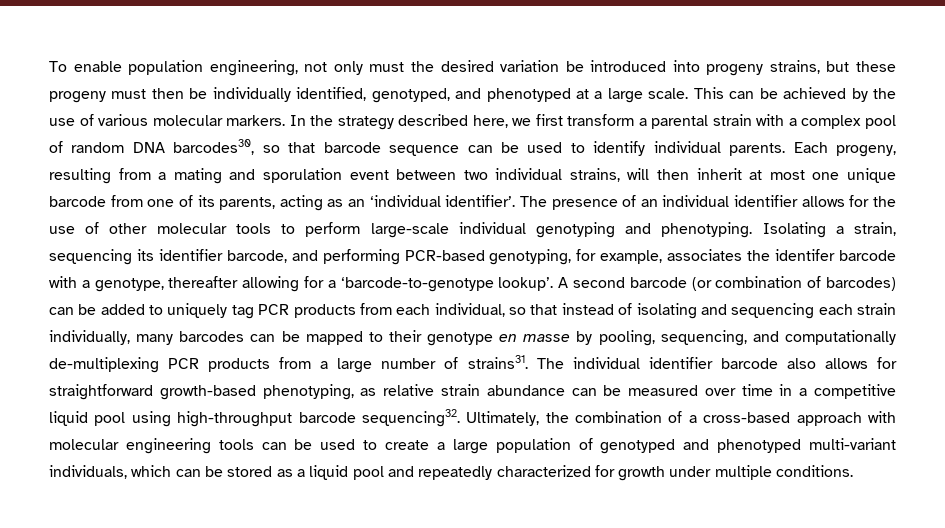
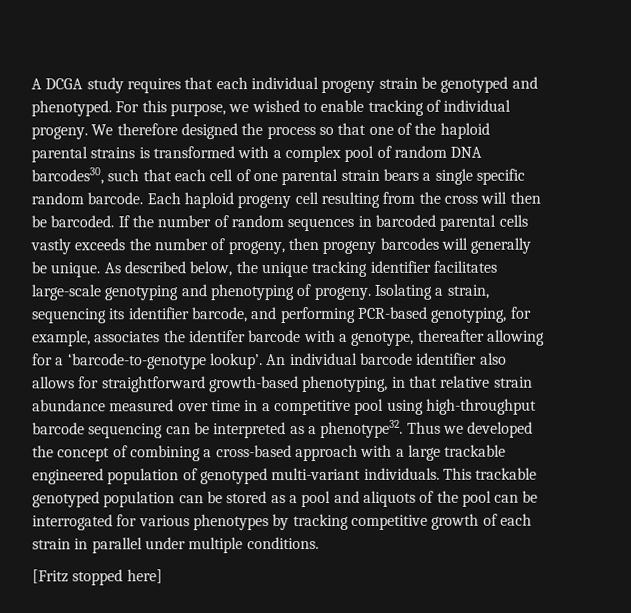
- To enable population engineering, not only must the desired variation be introduced into progeny strains, but these progeny must then be individually identified, genotyped, and phenotyped at a large scale. This can be achieved by the use of various molecular markers. In the strategy described here, we first transform a parental strain with a complex pool of random DNA barcodes30, so that barcode sequence can be used to identify individual parents. Each progeny, resulting from a mating and sporulation event between two individual strains, will then inherit at most one unique barcode from one of its parents, acting as an ‘individual identifier’. The presence of an individual identifier allows for the use of other molecular tools to perform large-scale individual genotyping and phenotyping.
+ A DCGA study requires that each individual progeny strain be genotyped and phenotyped. For this purpose, we wished to enable tracking of individual progeny. We therefore designed the process so that one of the haploid parental strains is transformed with a complex pool of random DNA barcodes30, such that each cell of one parental strain bears a single specific random barcode. Each haploid progeny cell resulting from the cross will then be barcoded. If the number of random sequences in barcoded parental cells vastly exceeds the number of progeny, then progeny barcodes will generally be unique. As described below, the unique tracking identifier facilitates large-scale genotyping and phenotyping of progeny.
- A second barcode (or combination of barcodes) can be added to uniquely tag PCR products from each individual, so that instead of isolating and sequencing each strain individually, many barcodes can be mapped to their genotype en masse by pooling, sequencing, and computationally de-multiplexing PCR products from a large number of strains31. The individual identifier barcode also allows for straightforward growth-based phenotyping, as relative strain abundance can be measured over time in a competitive liquid pool using high-throughput barcode sequencing32. Ultimately, the combination of a cross-based approach with molecular engineering tools can be used to create a large population of genotyped and phenotyped multi-variant individuals, which can be stored as a liquid pool and repeatedly characterized for growth under multiple conditions.
+ An individual barcode identifier also allows for straightforward growth-based phenotyping, in that relative strain abundance measured over time in a competitive pool using high-throughput barcode sequencing can be interpreted as a phenotype32. Thus we developed the concept of combining a cross-based approach with a large trackable engineered population of genotyped multi-variant individuals. This trackable genotyped population can be stored as a pool and aliquots of the pool can be interrogated for various phenotypes by tracking competitive growth of each strain in parallel under multiple conditions.
+ [Fritz stopped here]

